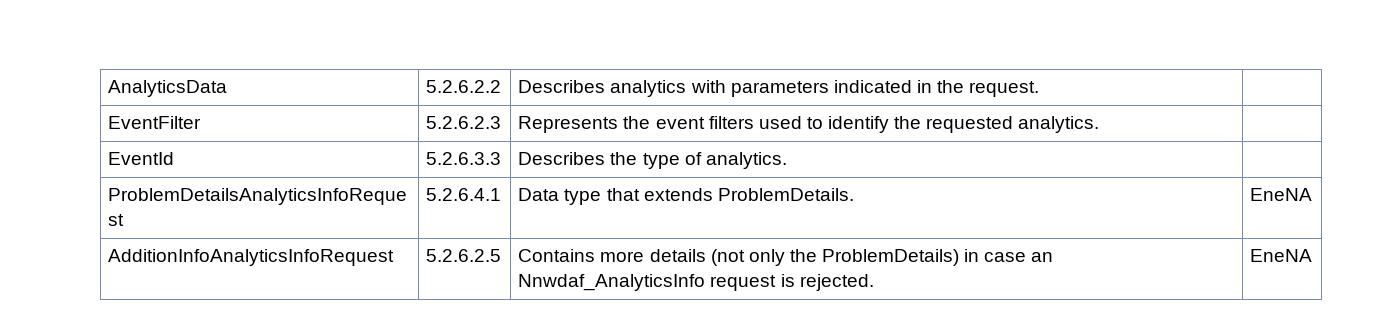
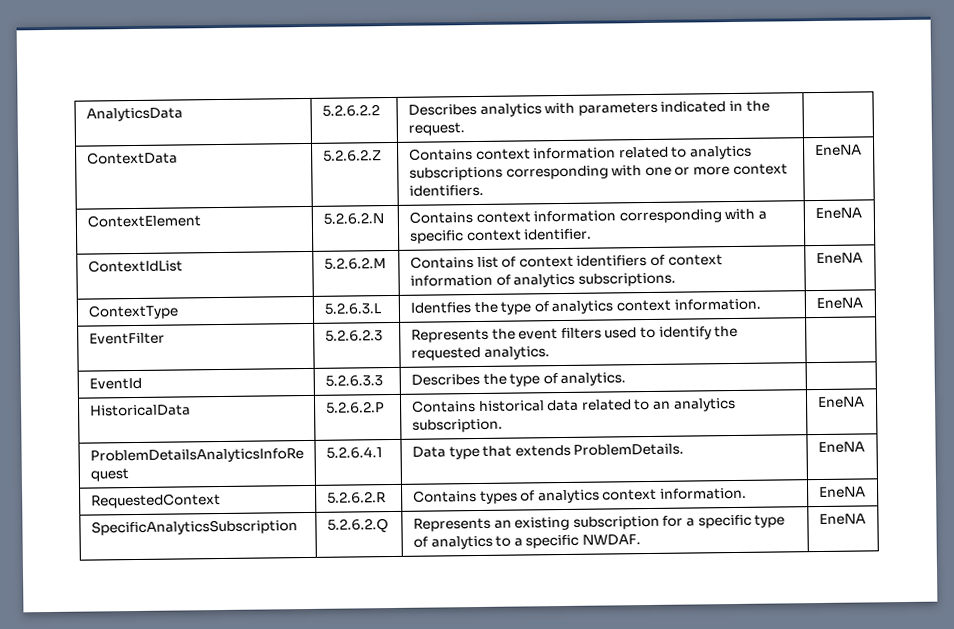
+ ContextData | 5.2.6.2.Z | Contains context information related to analytics subscriptions corresponding with one or more context identifiers. | EneNA
+ ContextElement | 5.2.6.2.N | Contains context information corresponding with a specific context identifier. | EneNA
+ ContextIdList | 5.2.6.2.M | Contains list of context identifiers of context information of analytics subscriptions. | EneNA
+ ContextType | 5.2.6.3.L | Identfies the type of analytics context information. | EneNA
+ HistoricalData | 5.2.6.2.P | Contains historical data related to an analytics subscription. | EneNA
- AdditionInfoAnalyticsInfoRequest | 5.2.6.2.5 | Contains more details (not only the ProblemDetails) in case an Nnwdaf_AnalyticsInfo request is rejected. | EneNA
+ RequestedContext | 5.2.6.2.R | Contains types of analytics context information. | EneNA
+ SpecificAnalyticsSubscription | 5.2.6.2.Q | Represents an existing subscription for a specific type of analytics to a specific NWDAF. | EneNA

